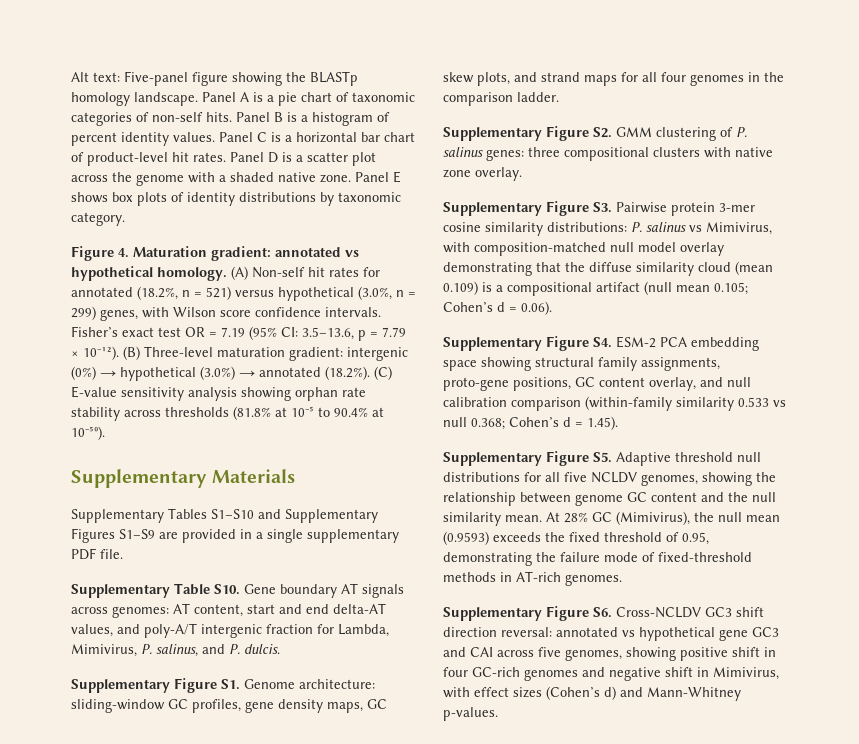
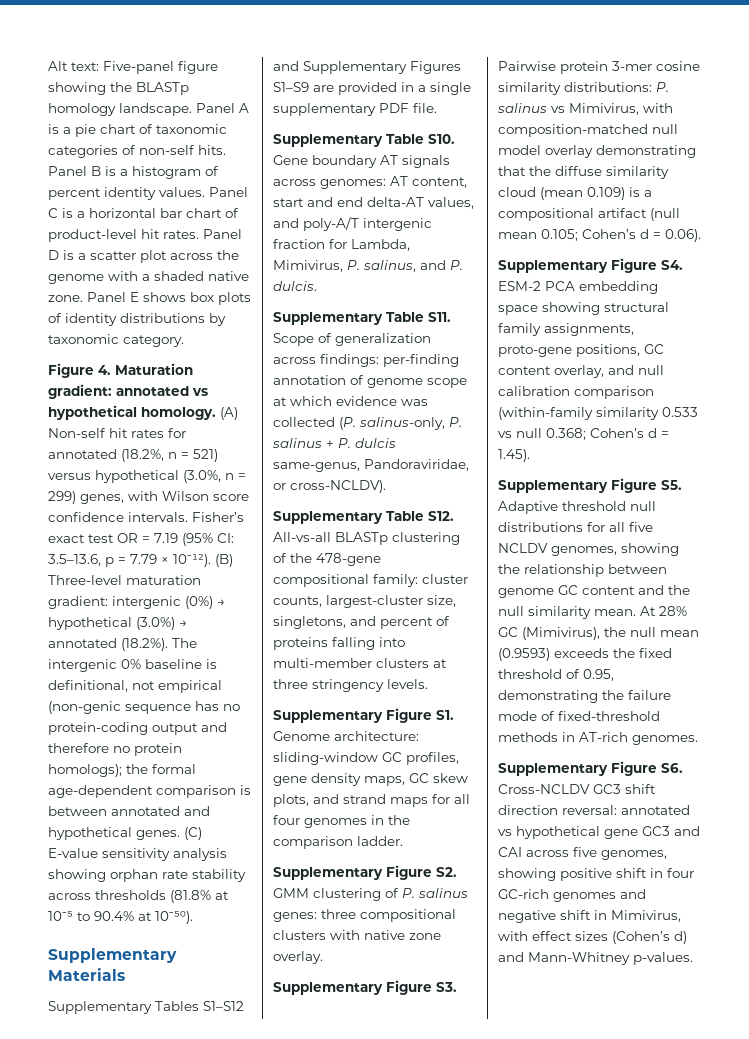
- (B) Three-level maturation gradient: intergenic (0%) → hypothetical (3.0%) → annotated (18.2%). (C) E-value sensitivity analysis showing orphan rate stability across thresholds (81.8% at 10⁻⁵ to 90.4% at 10⁻⁵⁰).
+ (B) Three-level maturation gradient: intergenic (0%) → hypothetical (3.0%) → annotated (18.2%). The intergenic 0% baseline is definitional, not empirical (non-genic sequence has no protein-coding output and therefore no protein homologs); the formal age-dependent comparison is between annotated and hypothetical genes. (C) E-value sensitivity analysis showing orphan rate stability across thresholds (81.8% at 10⁻⁵ to 90.4% at 10⁻⁵⁰).
- Supplementary Tables S1–S10 and Supplementary Figures S1–S9 are provided in a single supplementary PDF file.
+ Supplementary Tables S1–S12 and Supplementary Figures S1–S9 are provided in a single supplementary PDF file.
+ Supplementary Table S11. Scope of generalization across findings: per-finding annotation of genome scope at which evidence was collected (P. salinus-only, P. salinus + P. dulcis same-genus, Pandoraviridae, or cross-NCLDV).
+ Supplementary Table S12. All-vs-all BLASTp clustering of the 478-gene compositional family: cluster counts, largest-cluster size, singletons, and percent of proteins falling into multi-member clusters at three stringency levels.

